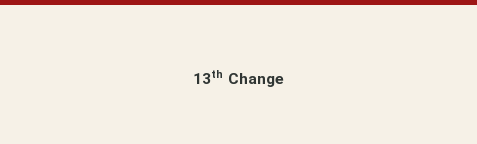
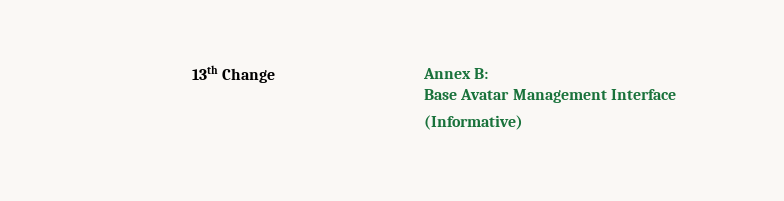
+ Annex B:
+ Base Avatar Management Interface
+ (Informative)

